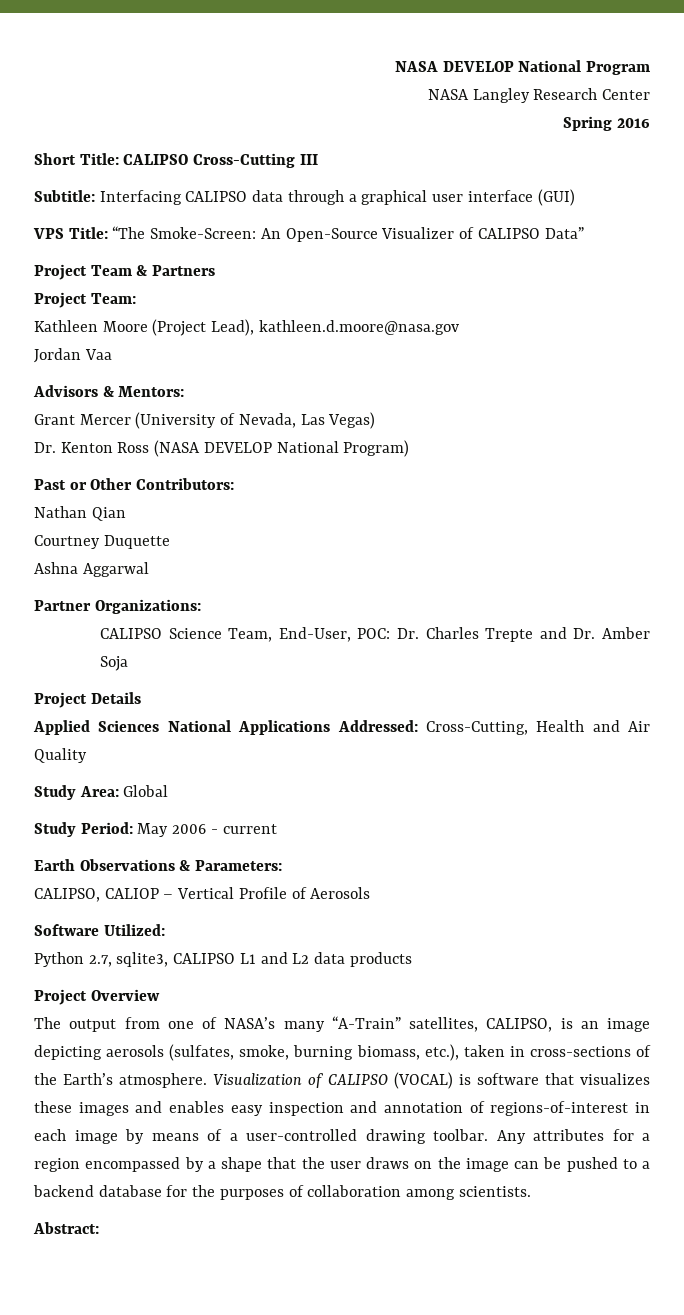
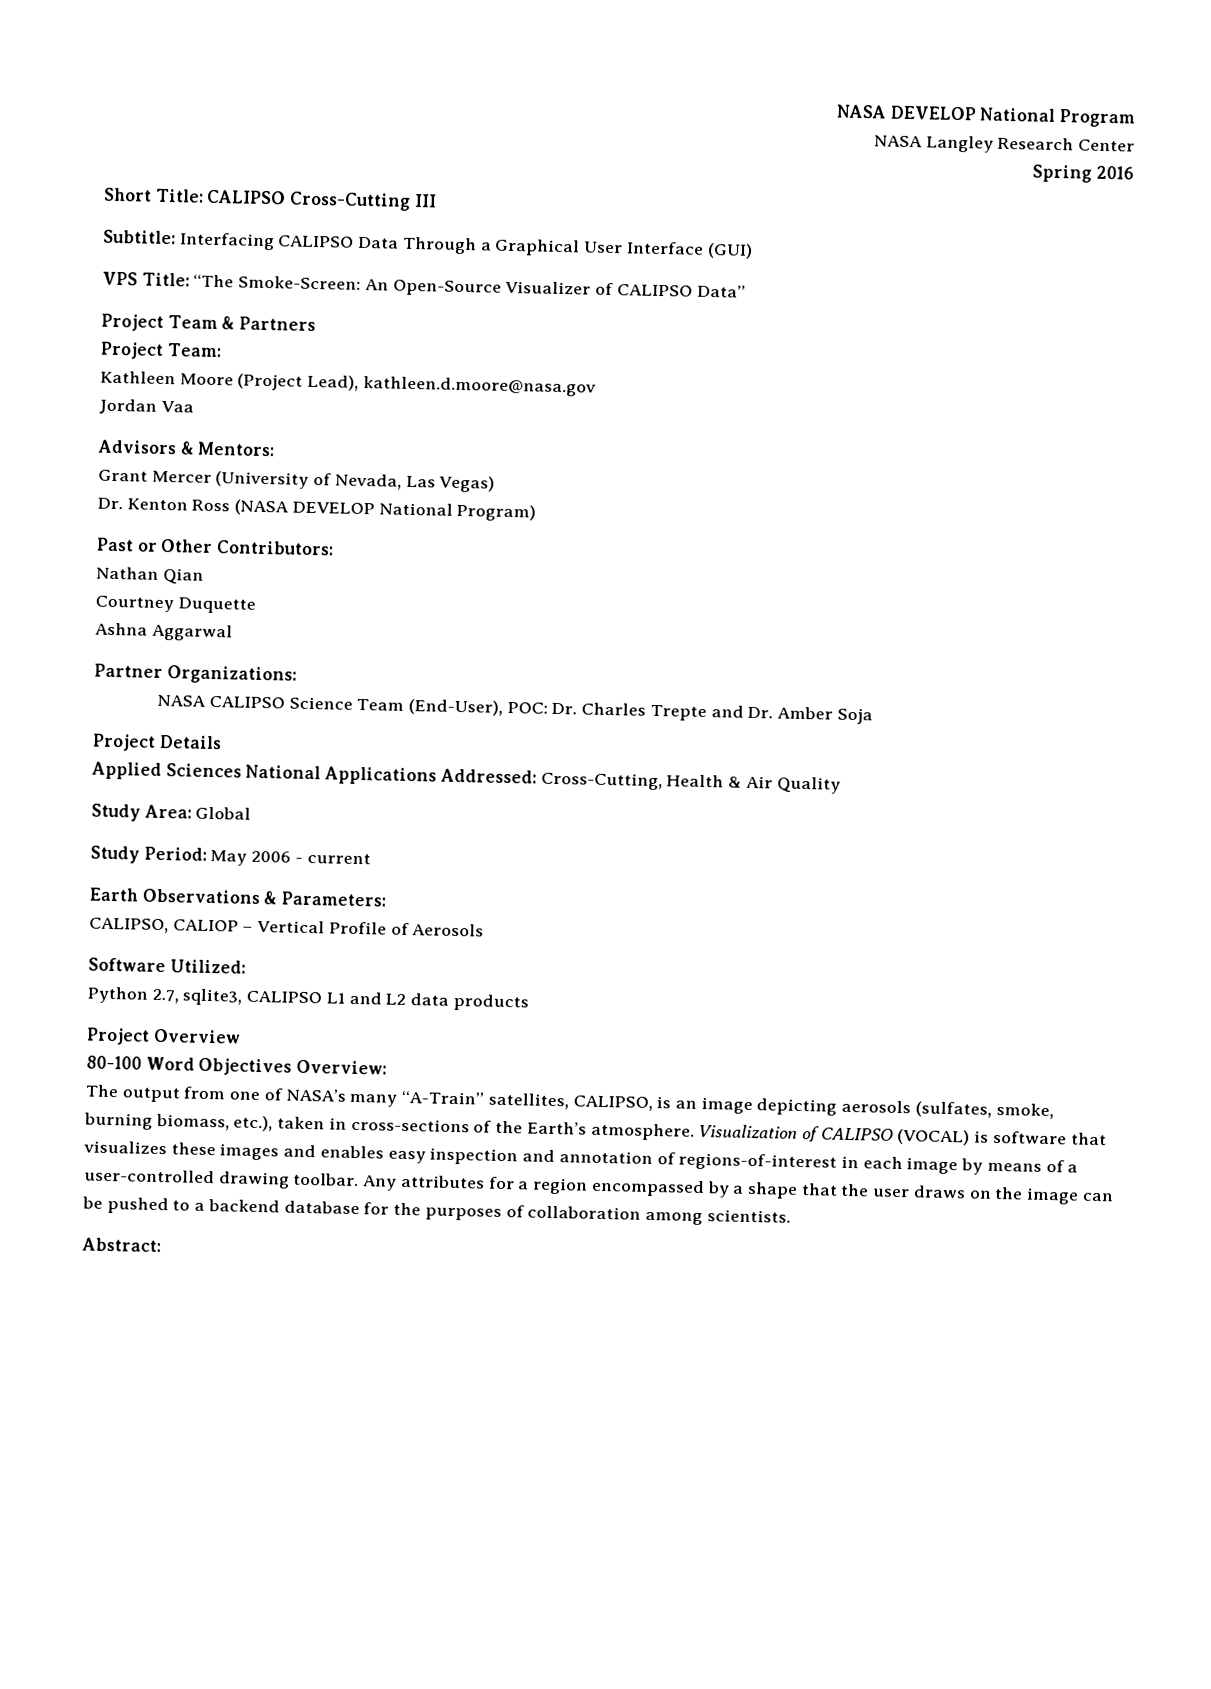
- Subtitle: Interfacing CALIPSO data through a graphical user interface (GUI)
+ Subtitle: Interfacing CALIPSO Data Through a Graphical User Interface (GUI)
- CALIPSO Science Team, End-User, POC: Dr. Charles Trepte and Dr. Amber Soja
+ NASA CALIPSO Science Team (End-User), POC: Dr. Charles Trepte and Dr. Amber Soja
- Applied Sciences National Applications Addressed: Cross-Cutting, Health and Air Quality
+ Applied Sciences National Applications Addressed: Cross-Cutting, Health & Air Quality
+ 80-100 Word Objectives Overview:

